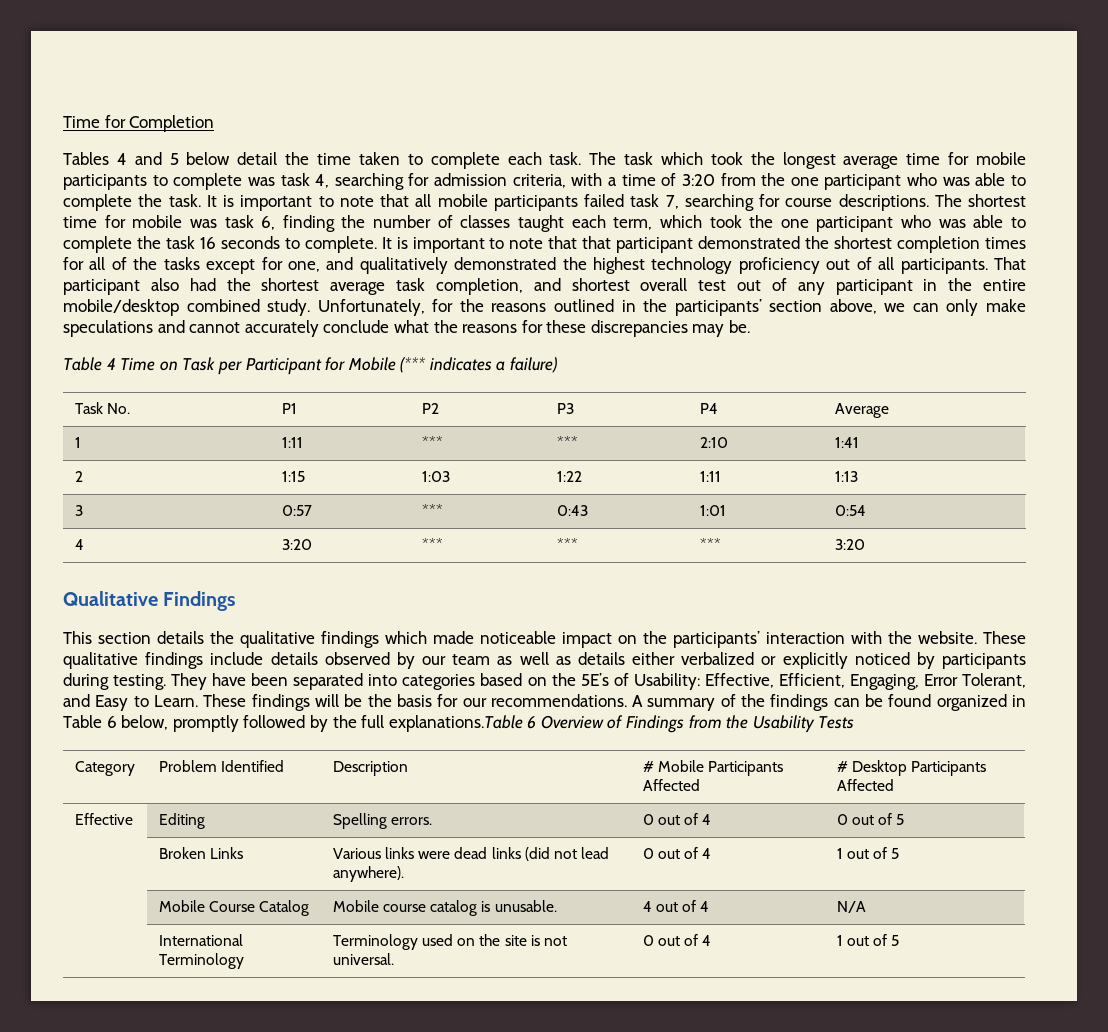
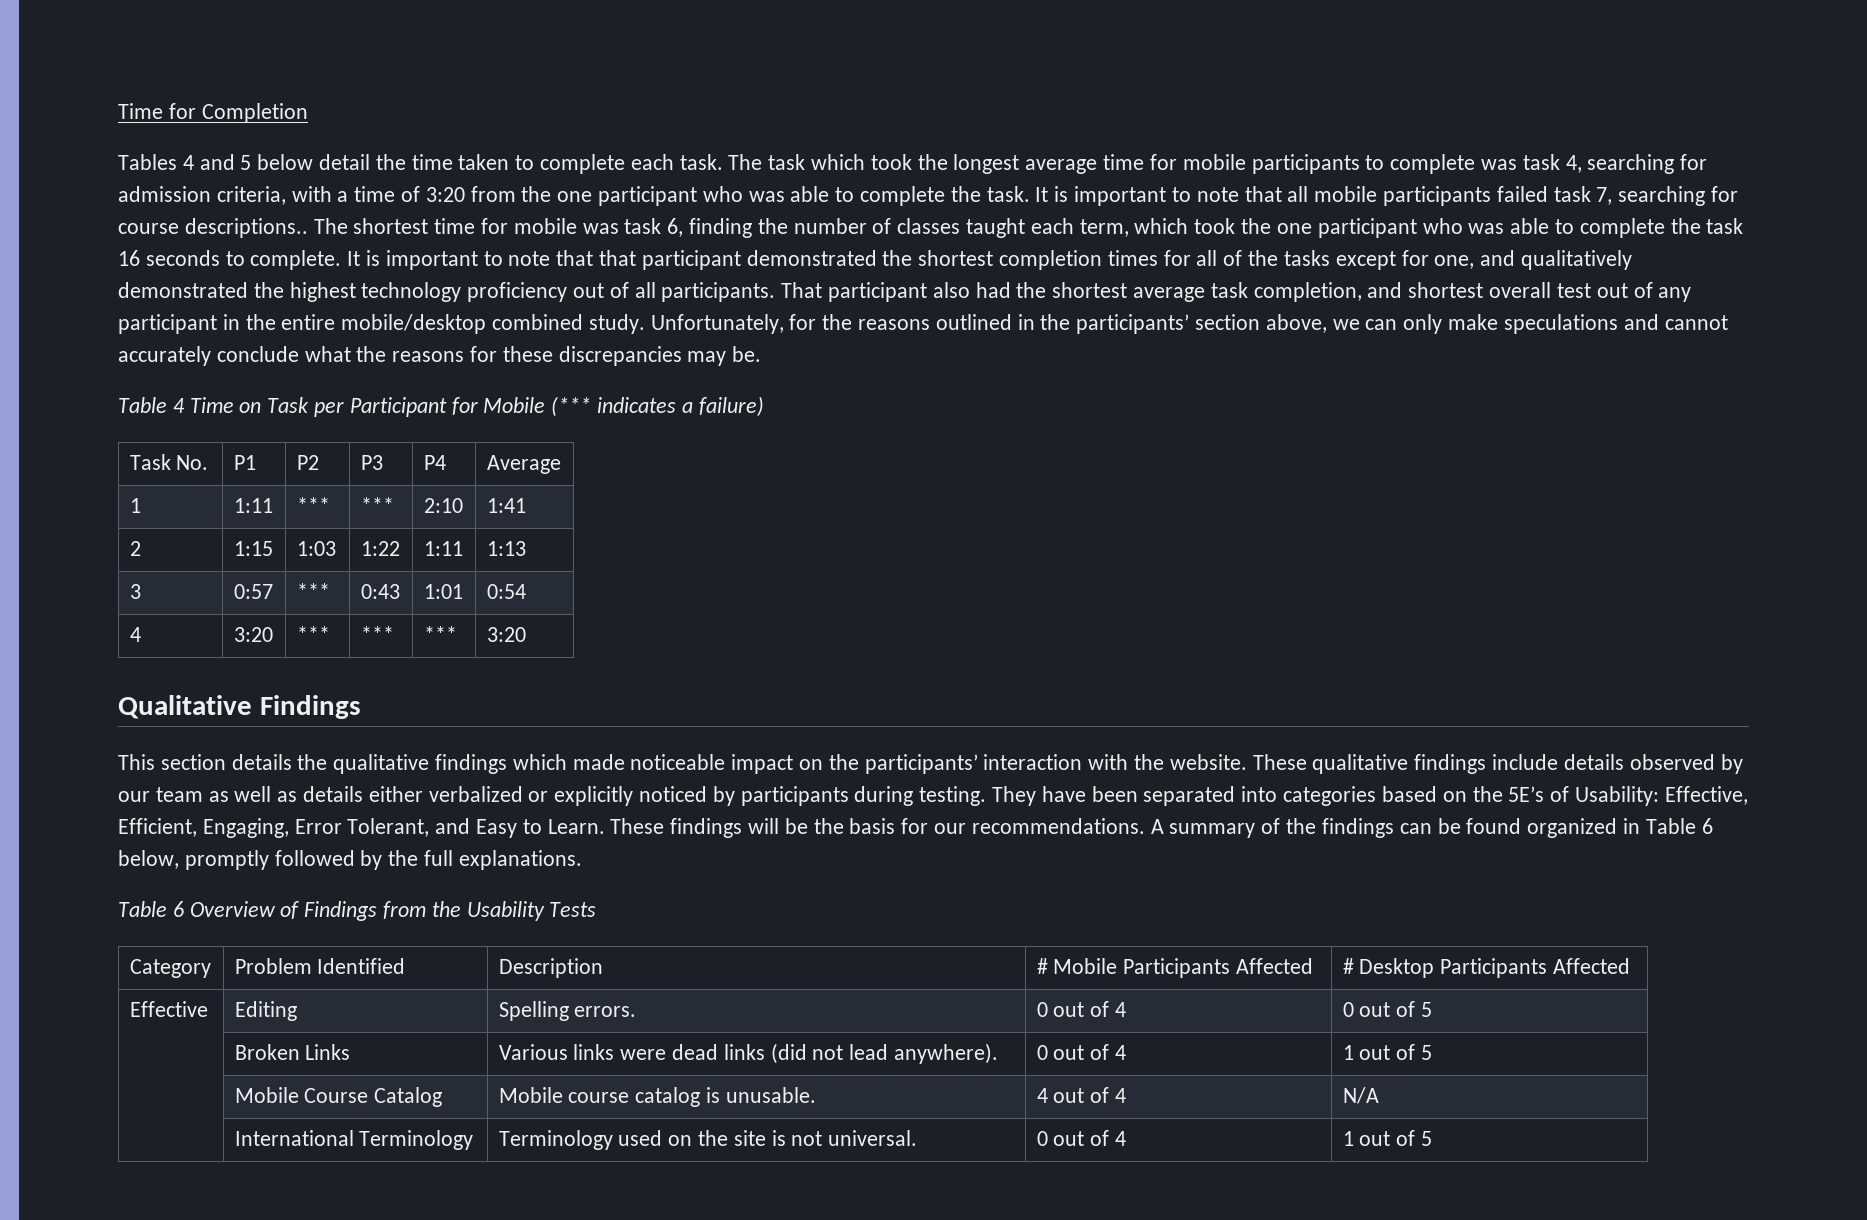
- It is important to note that all mobile participants failed task 7, searching for course descriptions.
+ It is important to note that all mobile participants failed task 7, searching for course descriptions..
- A summary of the findings can be found organized in Table 6 below, promptly followed by the full explanations.Table 6 Overview of Findings from the Usability Tests
+ A summary of the findings can be found organized in Table 6 below, promptly followed by the full explanations.
+ Table 6 Overview of Findings from the Usability Tests

